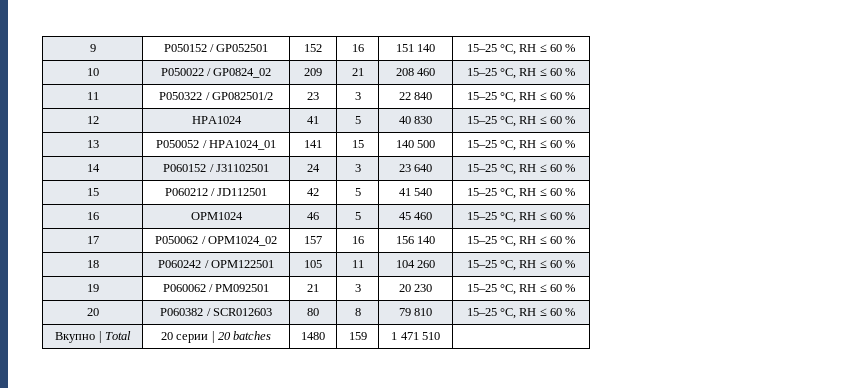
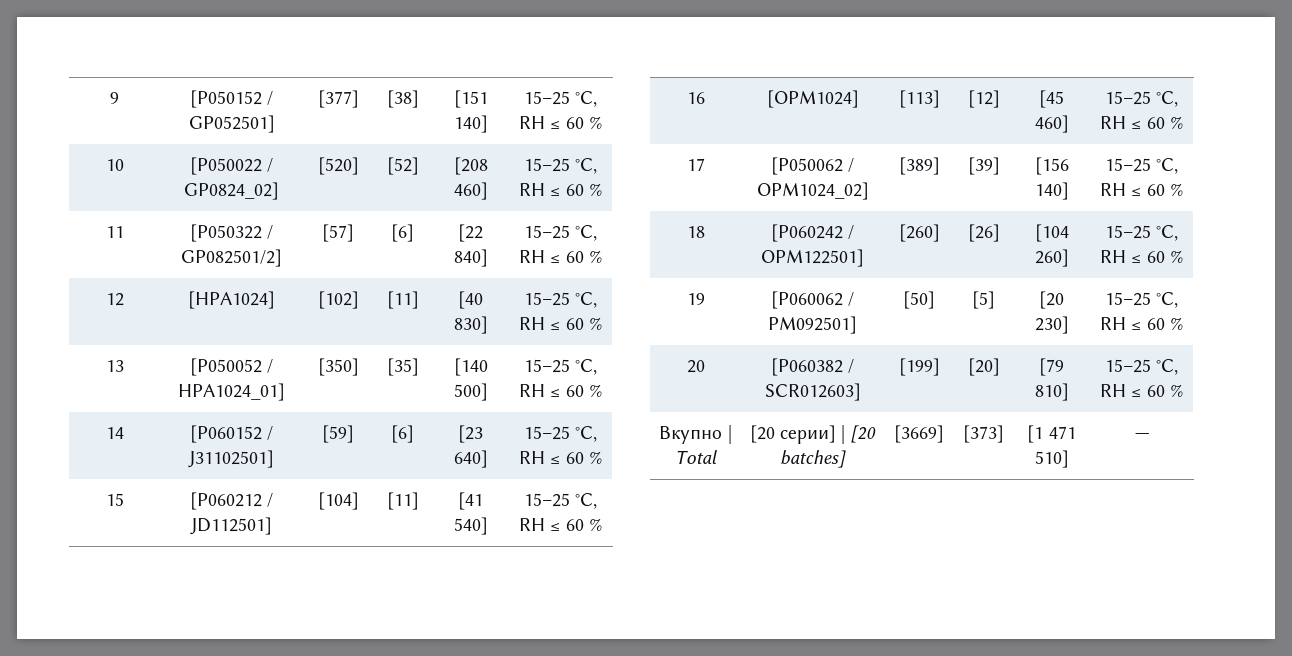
- 9 | P050152 / GP052501 | 152 | 16 | 151 140 | 15–25 °C, RH ≤ 60 %
+ 9 | [P050152 / GP052501] | [377] | [38] | [151 140] | 15–25 °C, RH ≤ 60 %
- 10 | P050022 / GP0824_02 | 209 | 21 | 208 460 | 15–25 °C, RH ≤ 60 %
+ 10 | [P050022 / GP0824_02] | [520] | [52] | [208 460] | 15–25 °C, RH ≤ 60 %
- 11 | P050322 / GP082501/2 | 23 | 3 | 22 840 | 15–25 °C, RH ≤ 60 %
+ 11 | [P050322 / GP082501/2] | [57] | [6] | [22 840] | 15–25 °C, RH ≤ 60 %
- 12 | HPA1024 | 41 | 5 | 40 830 | 15–25 °C, RH ≤ 60 %
+ 12 | [HPA1024] | [102] | [11] | [40 830] | 15–25 °C, RH ≤ 60 %
- 13 | P050052 / HPA1024_01 | 141 | 15 | 140 500 | 15–25 °C, RH ≤ 60 %
+ 13 | [P050052 / HPA1024_01] | [350] | [35] | [140 500] | 15–25 °C, RH ≤ 60 %
- 14 | P060152 / J31102501 | 24 | 3 | 23 640 | 15–25 °C, RH ≤ 60 %
+ 14 | [P060152 / J31102501] | [59] | [6] | [23 640] | 15–25 °C, RH ≤ 60 %
- 15 | P060212 / JD112501 | 42 | 5 | 41 540 | 15–25 °C, RH ≤ 60 %
+ 15 | [P060212 / JD112501] | [104] | [11] | [41 540] | 15–25 °C, RH ≤ 60 %
- 16 | OPM1024 | 46 | 5 | 45 460 | 15–25 °C, RH ≤ 60 %
+ 16 | [OPM1024] | [113] | [12] | [45 460] | 15–25 °C, RH ≤ 60 %
- 17 | P050062 / OPM1024_02 | 157 | 16 | 156 140 | 15–25 °C, RH ≤ 60 %
+ 17 | [P050062 / OPM1024_02] | [389] | [39] | [156 140] | 15–25 °C, RH ≤ 60 %
- 18 | P060242 / OPM122501 | 105 | 11 | 104 260 | 15–25 °C, RH ≤ 60 %
+ 18 | [P060242 / OPM122501] | [260] | [26] | [104 260] | 15–25 °C, RH ≤ 60 %
- 19 | P060062 / PM092501 | 21 | 3 | 20 230 | 15–25 °C, RH ≤ 60 %
+ 19 | [P060062 / PM092501] | [50] | [5] | [20 230] | 15–25 °C, RH ≤ 60 %
- 20 | P060382 / SCR012603 | 80 | 8 | 79 810 | 15–25 °C, RH ≤ 60 %
+ 20 | [P060382 / SCR012603] | [199] | [20] | [79 810] | 15–25 °C, RH ≤ 60 %
- Вкупно | Total | 20 серии | 20 batches | 1480 | 159 | 1 471 510 |
+ Вкупно | Total | [20 серии] | [20 batches] | [3669] | [373] | [1 471 510] | —

